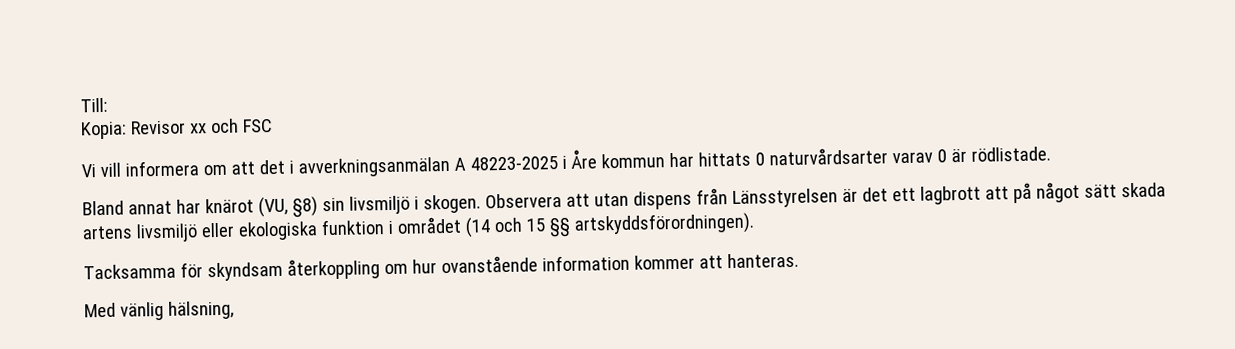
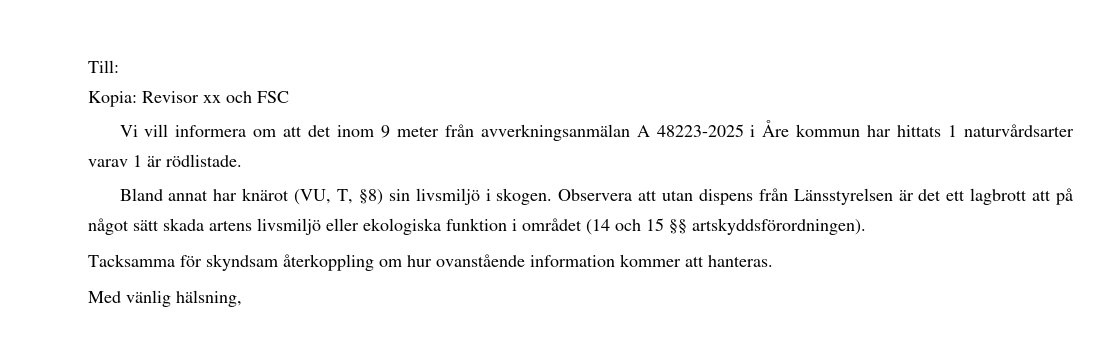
- Vi vill informera om att det i avverkningsanmälan A 48223-2025 i Åre kommun har hittats 0 naturvårdsarter varav 0 är rödlistade.
+ Vi vill informera om att det inom 9 meter från avverkningsanmälan A 48223-2025 i Åre kommun har hittats 1 naturvårdsarter varav 1 är rödlistade.
- Bland annat har knärot (VU, §8) sin livsmiljö i skogen.
+ Bland annat har knärot (VU, T, §8) sin livsmiljö i skogen.

